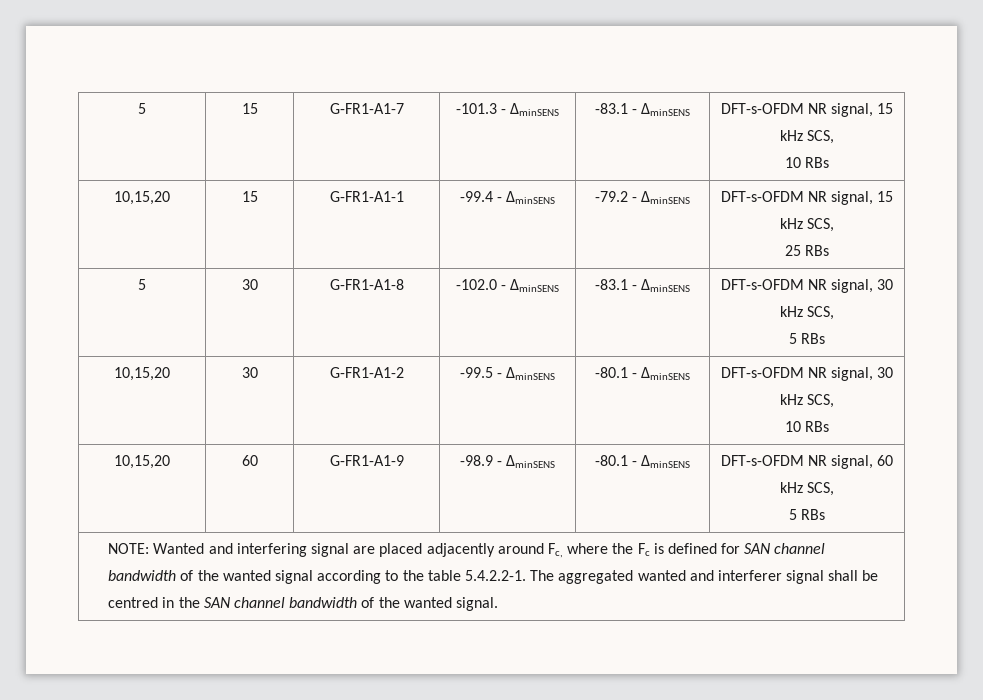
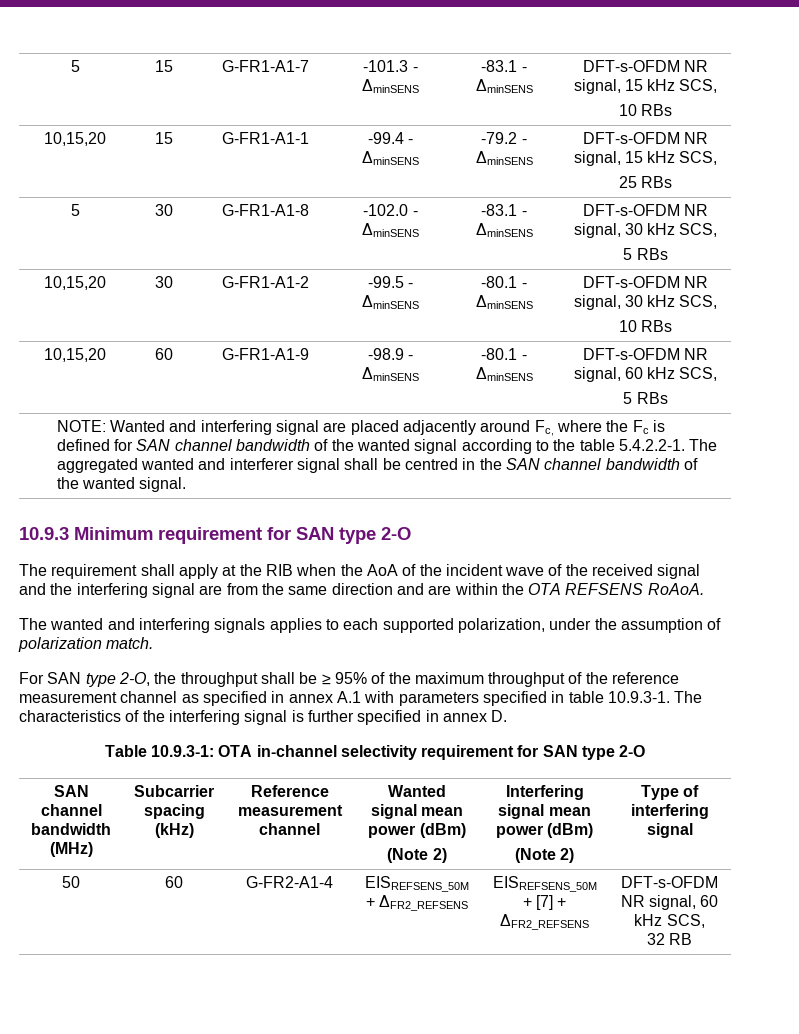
+ 10.9.3 Minimum requirement for SAN type 2-O
+ The requirement shall apply at the RIB when the AoA of the incident wave of the received signal and the interfering signal are from the same direction and are within the OTA REFSENS RoAoA.
+ The wanted and interfering signals applies to each supported polarization, under the assumption of polarization match.
+ For SAN type 2-O, the throughput shall be ≥ 95% of the maximum throughput of the reference measurement channel as specified in annex A.1 with parameters specified in table 10.9.3-1. The characteristics of the interfering signal is further specified in annex D.
+ Table 10.9.3-1: OTA in-channel selectivity requirement for SAN type 2-O
+ SAN channel bandwidth (MHz) | Subcarrier spacing (kHz) | Reference measurement channel | Wanted signal mean power (dBm)
+ (Note 2) | Interfering signal mean power (dBm)
+ (Note 2) | Type of interfering signal
+ 50 | 60 | G-FR2-A1-4 | EISREFSENS_50M + ΔFR2_REFSENS | EISREFSENS_50M + [7] + ΔFR2_REFSENS | DFT-s-OFDM NR signal, 60 kHz SCS,
+ 32 RB

